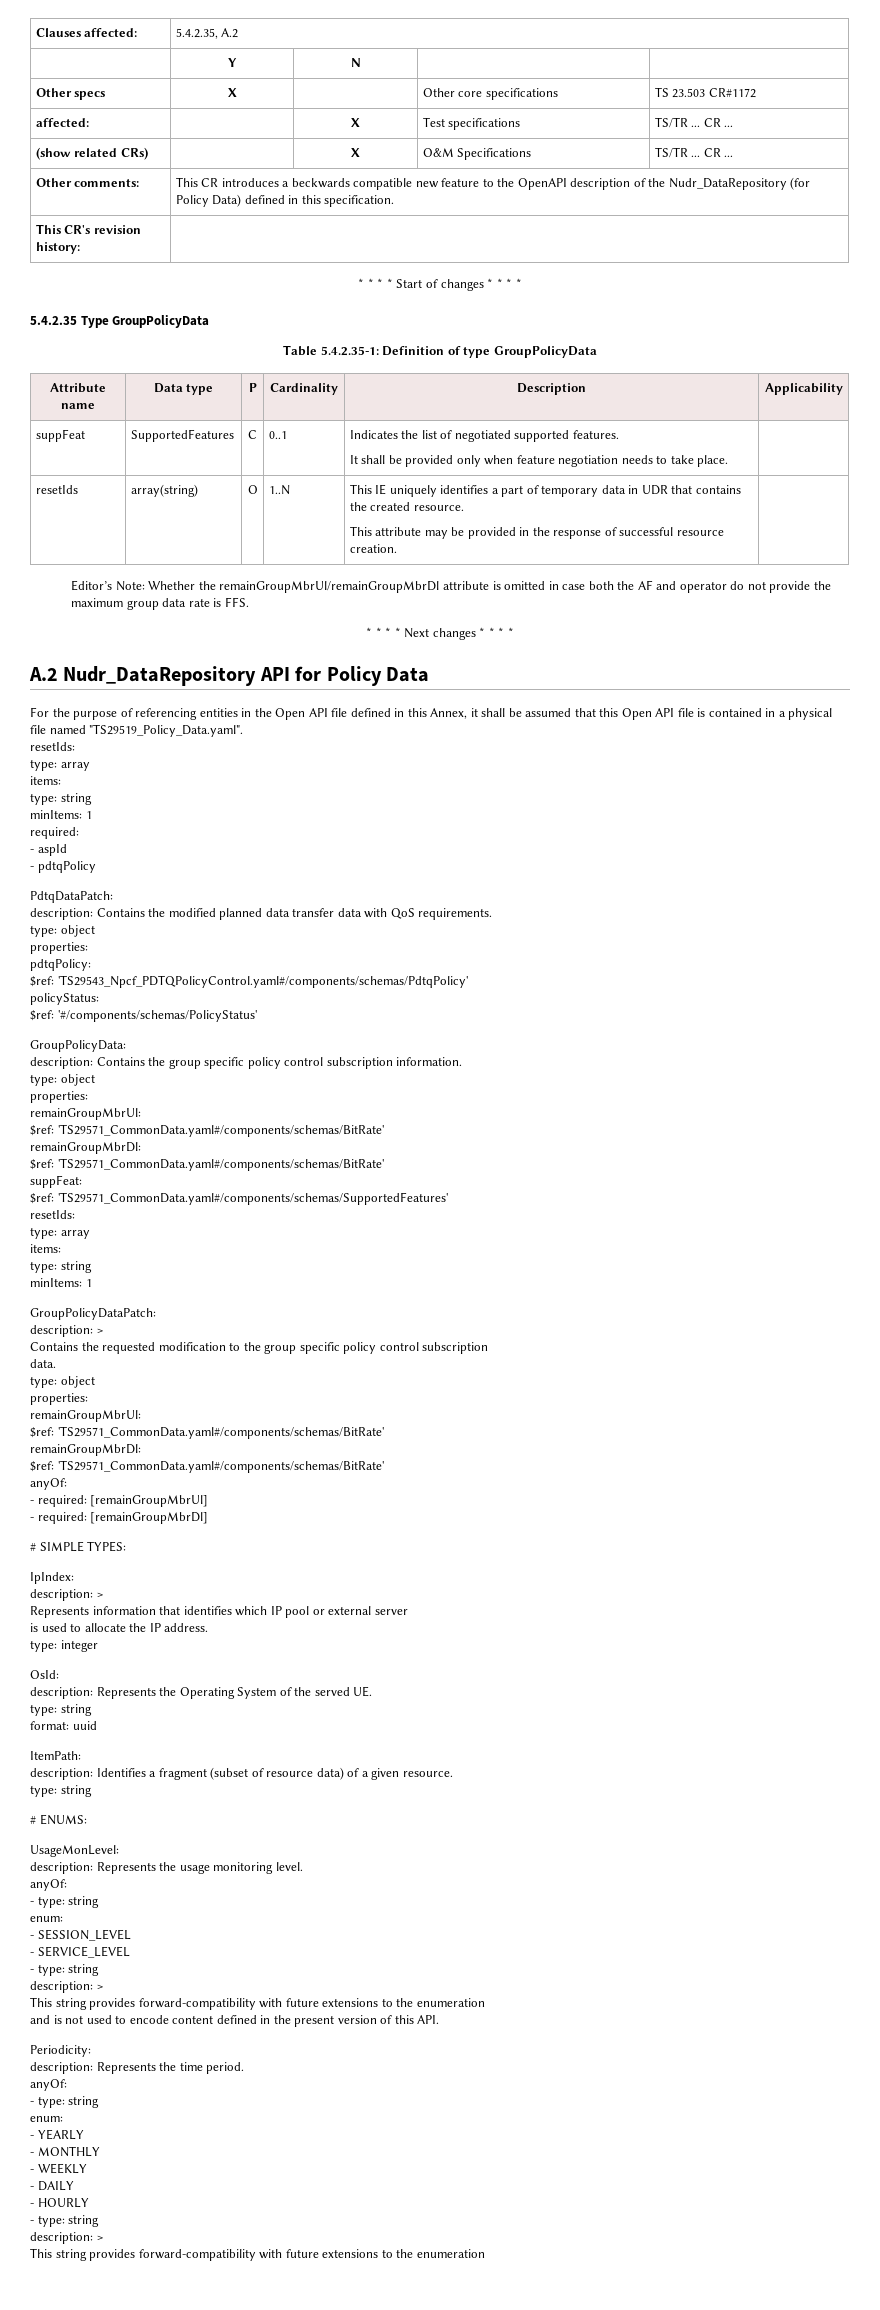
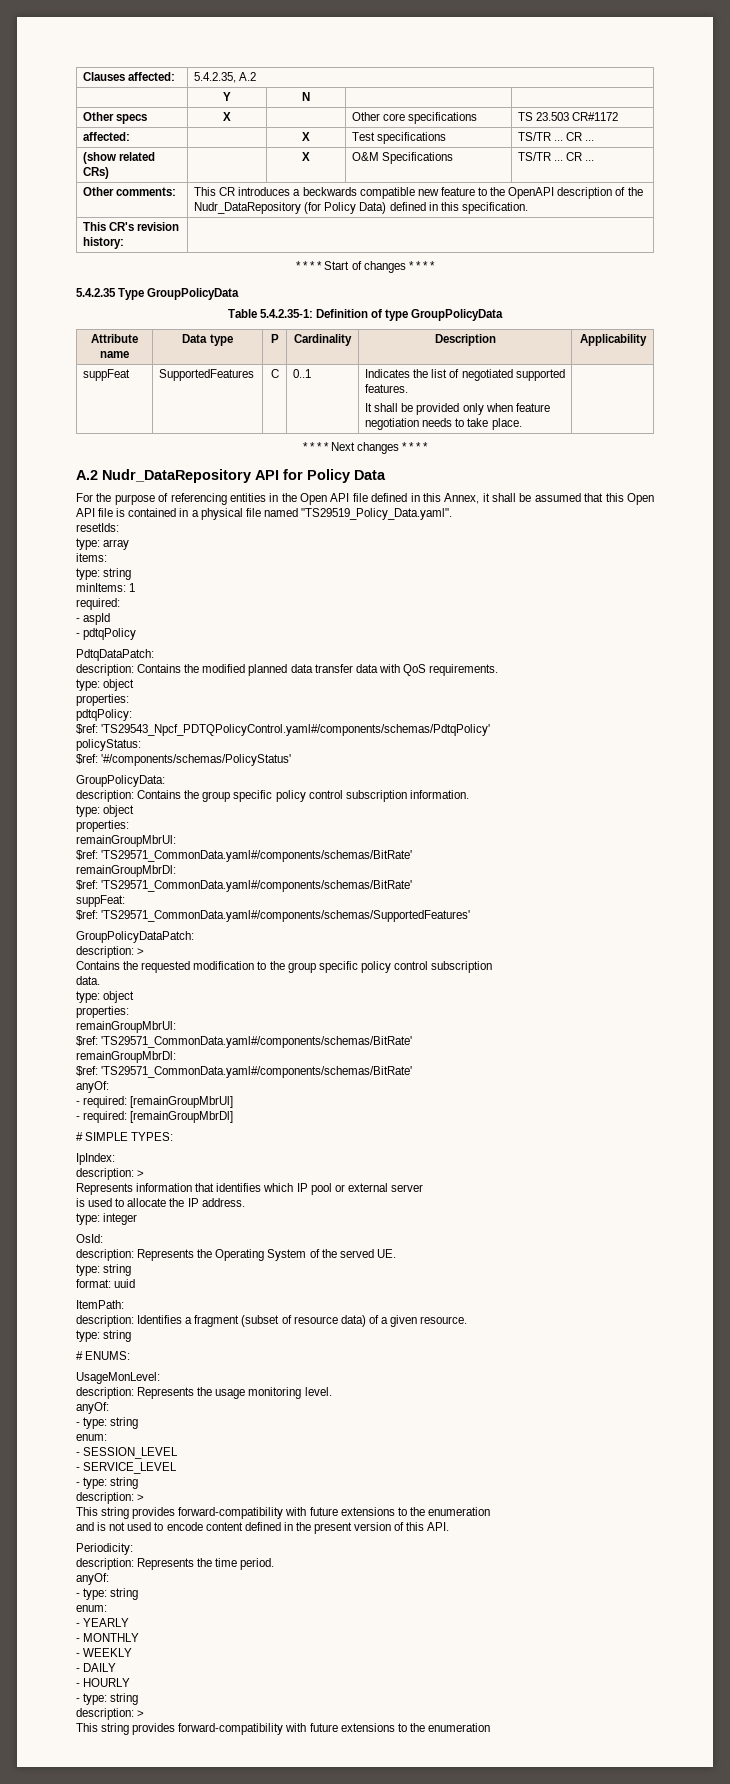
- resetIds | array(string) | O | 1..N | This IE uniquely identifies a part of temporary data in UDR that contains the created resource.
- This attribute may be provided in the response of successful resource creation. |
- Editor’s Note: Whether the remainGroupMbrUl/remainGroupMbrDl attribute is omitted in case both the AF and operator do not provide the maximum group data rate is FFS.
  $ref: 'TS29571_CommonData.yaml#/components/schemas/SupportedFeatures'
- resetIds:
- type: array
- items:
- type: string
- minItems: 1

